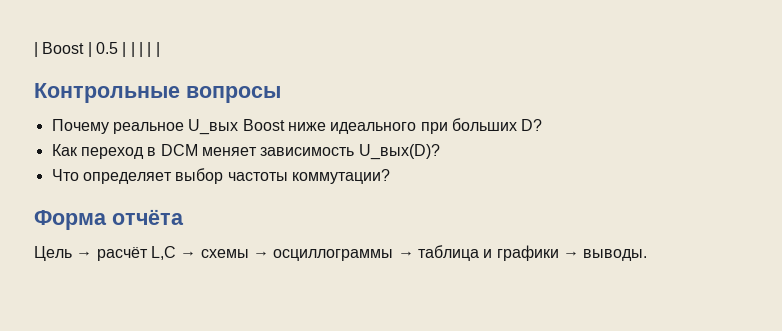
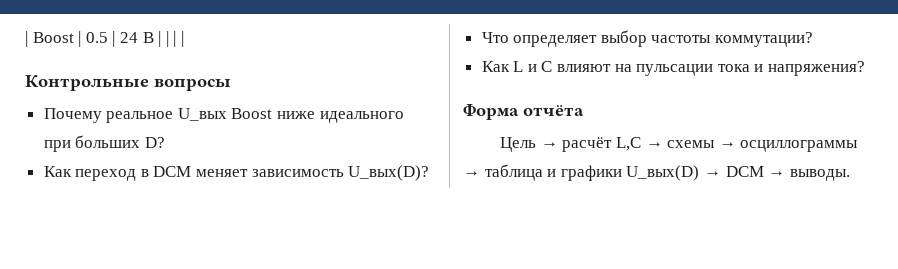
- | Boost | 0.5 | | | | |
+ | Boost | 0.5 | 24 В | | | |
+ Как L и C влияют на пульсации тока и напряжения?
- Цель → расчёт L,C → схемы → осциллограммы → таблица и графики → выводы.
+ Цель → расчёт L,C → схемы → осциллограммы → таблица и графики U_вых(D) → DCM → выводы.

